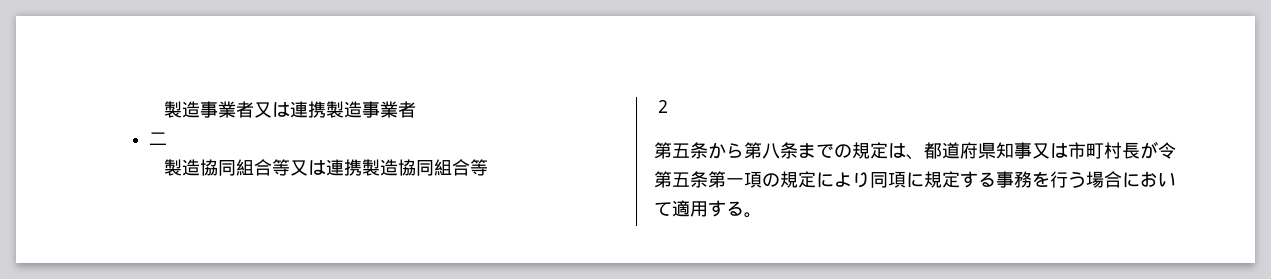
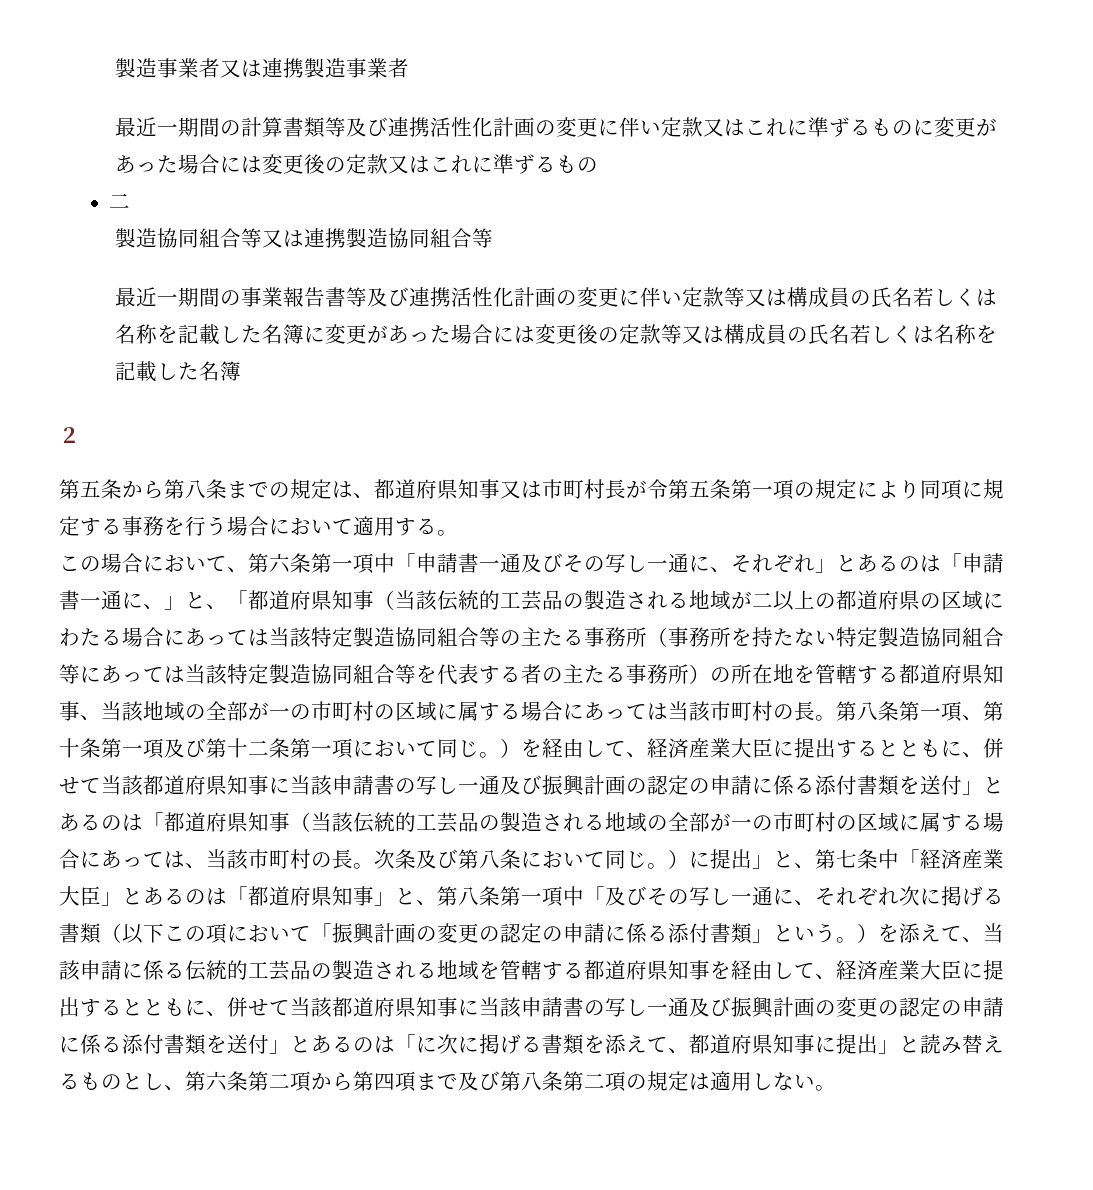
+ 最近一期間の計算書類等及び連携活性化計画の変更に伴い定款又はこれに準ずるものに変更があった場合には変更後の定款又はこれに準ずるもの
+ 最近一期間の事業報告書等及び連携活性化計画の変更に伴い定款等又は構成員の氏名若しくは名称を記載した名簿に変更があった場合には変更後の定款等又は構成員の氏名若しくは名称を記載した名簿
+ この場合において、第六条第一項中「申請書一通及びその写し一通に、それぞれ」とあるのは「申請書一通に、」と、「都道府県知事（当該伝統的工芸品の製造される地域が二以上の都道府県の区域にわたる場合にあっては当該特定製造協同組合等の主たる事務所（事務所を持たない特定製造協同組合等にあっては当該特定製造協同組合等を代表する者の主たる事務所）の所在地を管轄する都道府県知事、当該地域の全部が一の市町村の区域に属する場合にあっては当該市町村の長。第八条第一項、第十条第一項及び第十二条第一項において同じ。）を経由して、経済産業大臣に提出するとともに、併せて当該都道府県知事に当該申請書の写し一通及び振興計画の認定の申請に係る添付書類を送付」とあるのは「都道府県知事（当該伝統的工芸品の製造される地域の全部が一の市町村の区域に属する場合にあっては、当該市町村の長。次条及び第八条において同じ。）に提出」と、第七条中「経済産業大臣」とあるのは「都道府県知事」と、第八条第一項中「及びその写し一通に、それぞれ次に掲げる書類（以下この項において「振興計画の変更の認定の申請に係る添付書類」という。）を添えて、当該申請に係る伝統的工芸品の製造される地域を管轄する都道府県知事を経由して、経済産業大臣に提出するとともに、併せて当該都道府県知事に当該申請書の写し一通及び振興計画の変更の認定の申請に係る添付書類を送付」とあるのは「に次に掲げる書類を添えて、都道府県知事に提出」と読み替えるものとし、第六条第二項から第四項まで及び第八条第二項の規定は適用しない。

